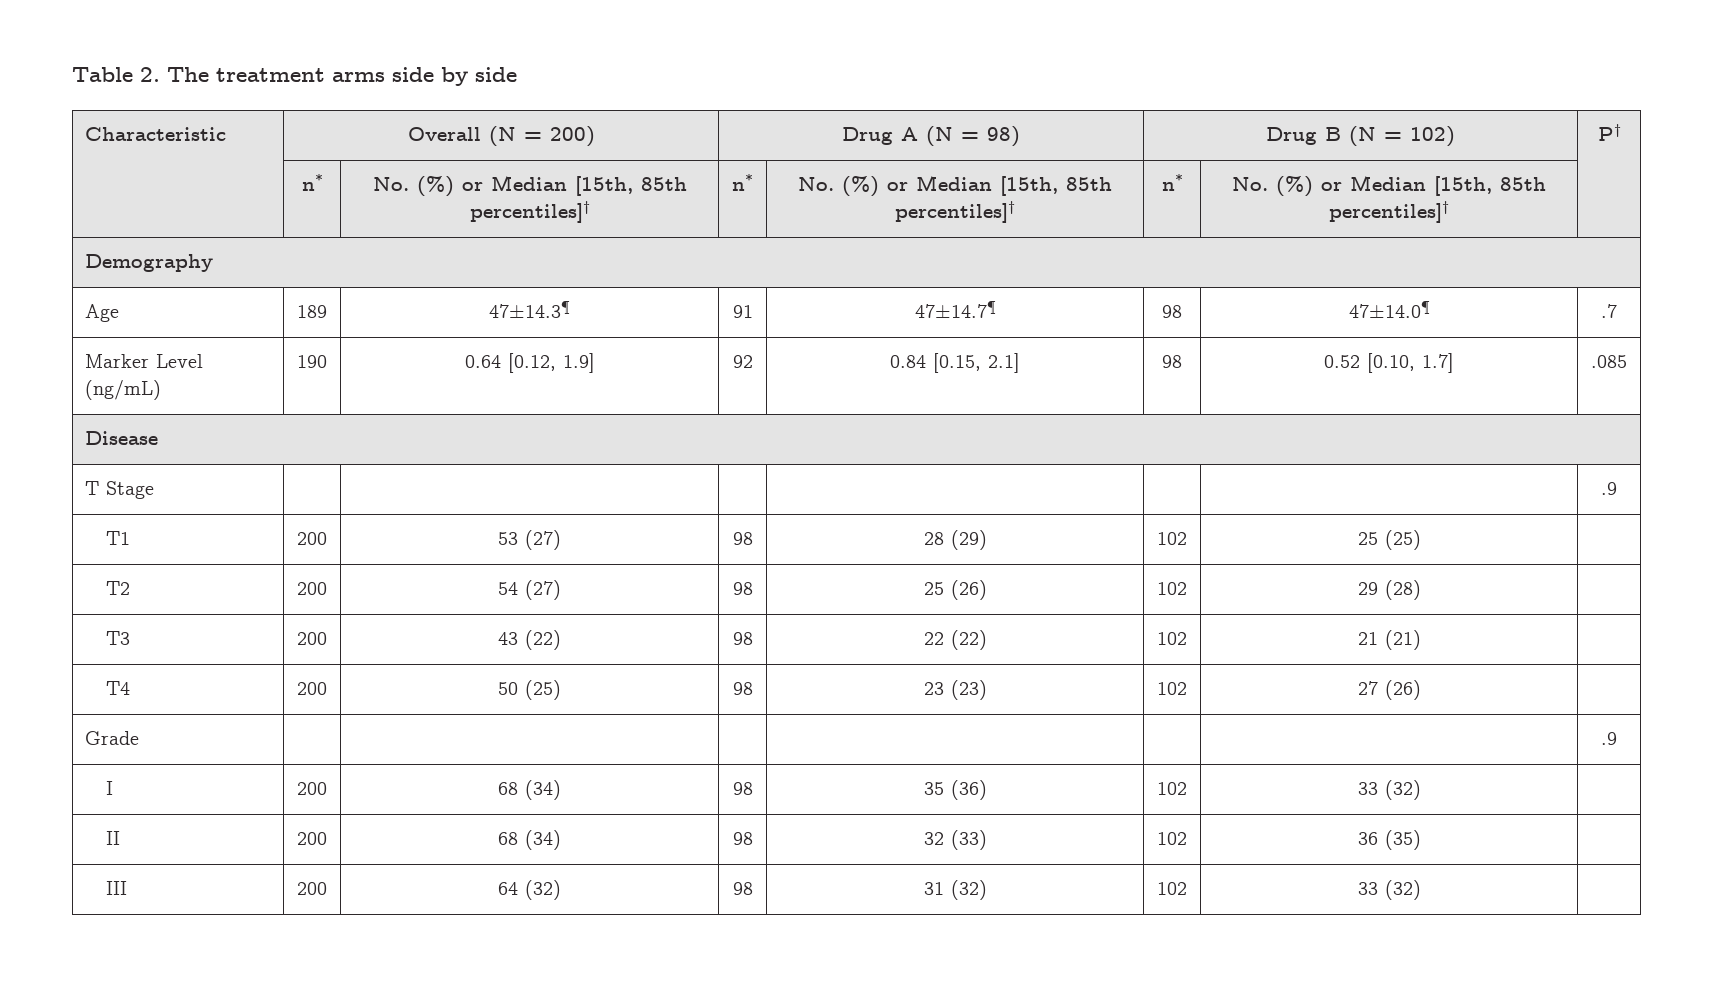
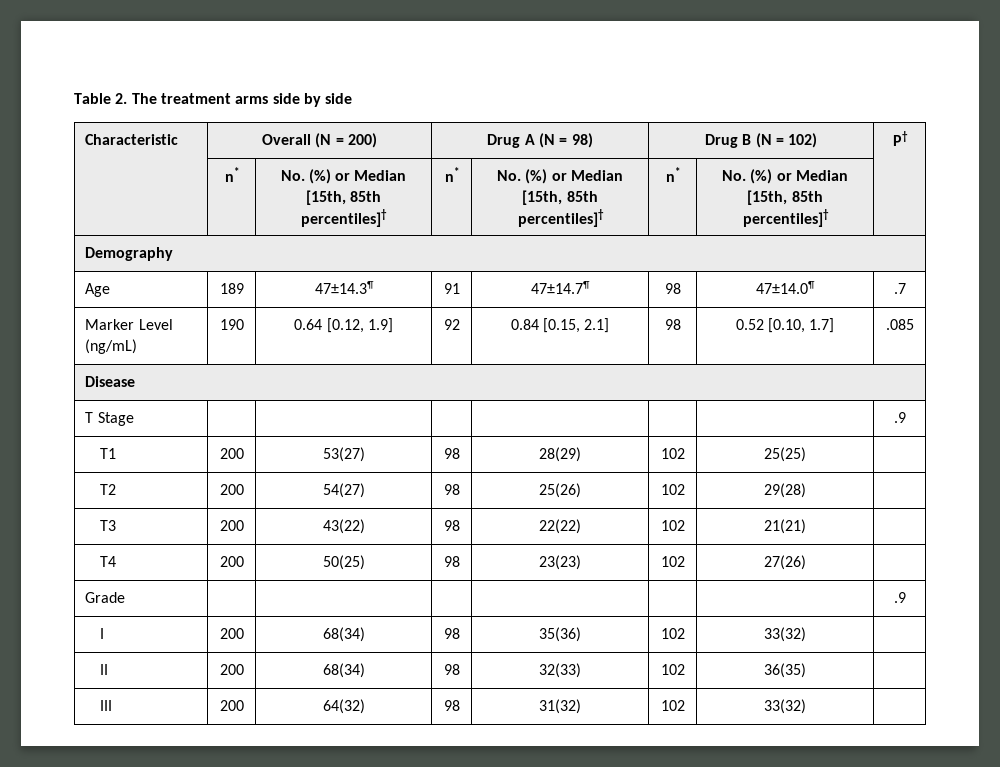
- T1 | 200 | 53 (27) | 98 | 28 (29) | 102 | 25 (25) |
+ T1 | 200 | 53(27) | 98 | 28(29) | 102 | 25(25) |
- T2 | 200 | 54 (27) | 98 | 25 (26) | 102 | 29 (28) |
+ T2 | 200 | 54(27) | 98 | 25(26) | 102 | 29(28) |
- T3 | 200 | 43 (22) | 98 | 22 (22) | 102 | 21 (21) |
+ T3 | 200 | 43(22) | 98 | 22(22) | 102 | 21(21) |
- T4 | 200 | 50 (25) | 98 | 23 (23) | 102 | 27 (26) |
+ T4 | 200 | 50(25) | 98 | 23(23) | 102 | 27(26) |
- I | 200 | 68 (34) | 98 | 35 (36) | 102 | 33 (32) |
+ I | 200 | 68(34) | 98 | 35(36) | 102 | 33(32) |
- II | 200 | 68 (34) | 98 | 32 (33) | 102 | 36 (35) |
+ II | 200 | 68(34) | 98 | 32(33) | 102 | 36(35) |
- III | 200 | 64 (32) | 98 | 31 (32) | 102 | 33 (32) |
+ III | 200 | 64(32) | 98 | 31(32) | 102 | 33(32) |

